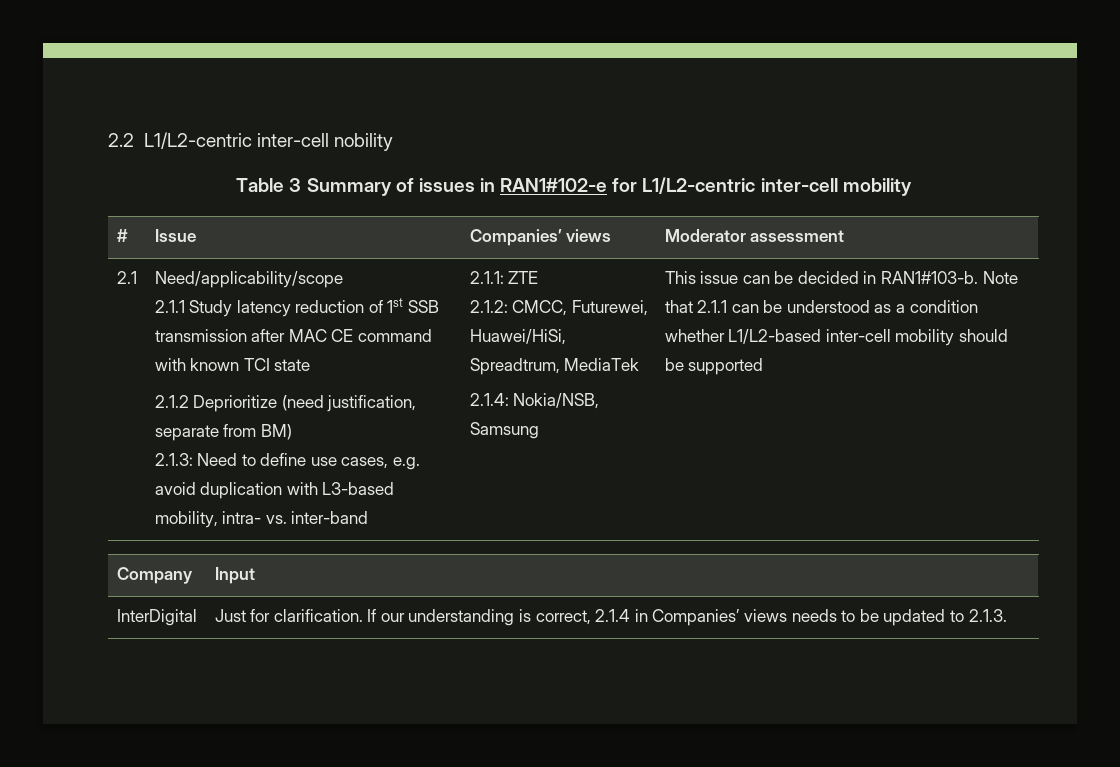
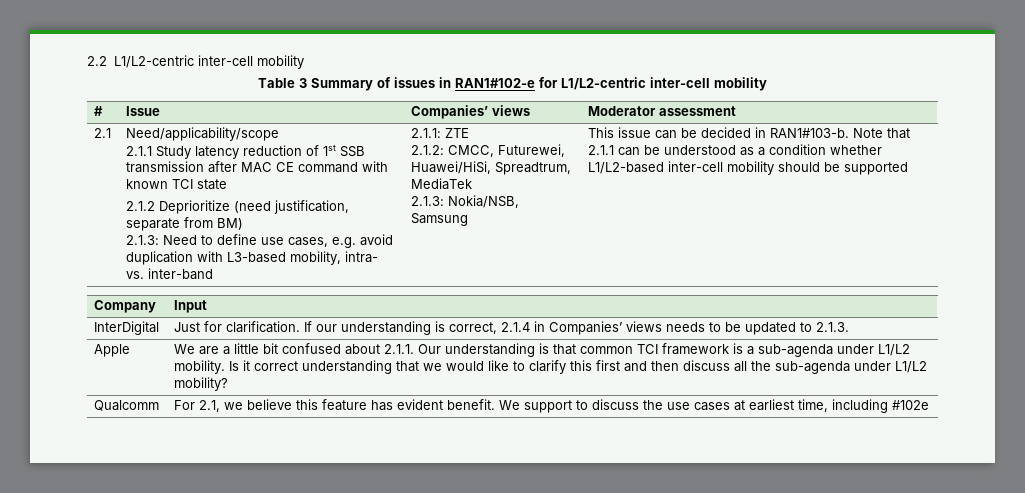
- 2.2 L1/L2-centric inter-cell nobility
+ 2.2 L1/L2-centric inter-cell mobility
- 2.1.4: Nokia/NSB, Samsung
+ 2.1.3: Nokia/NSB, Samsung
+ Apple | We are a little bit confused about 2.1.1. Our understanding is that common TCI framework is a sub-agenda under L1/L2 mobility. Is it correct understanding that we would like to clarify this first and then discuss all the sub-agenda under L1/L2 mobility?
+ Qualcomm | For 2.1, we believe this feature has evident benefit. We support to discuss the use cases at earliest time, including #102e

